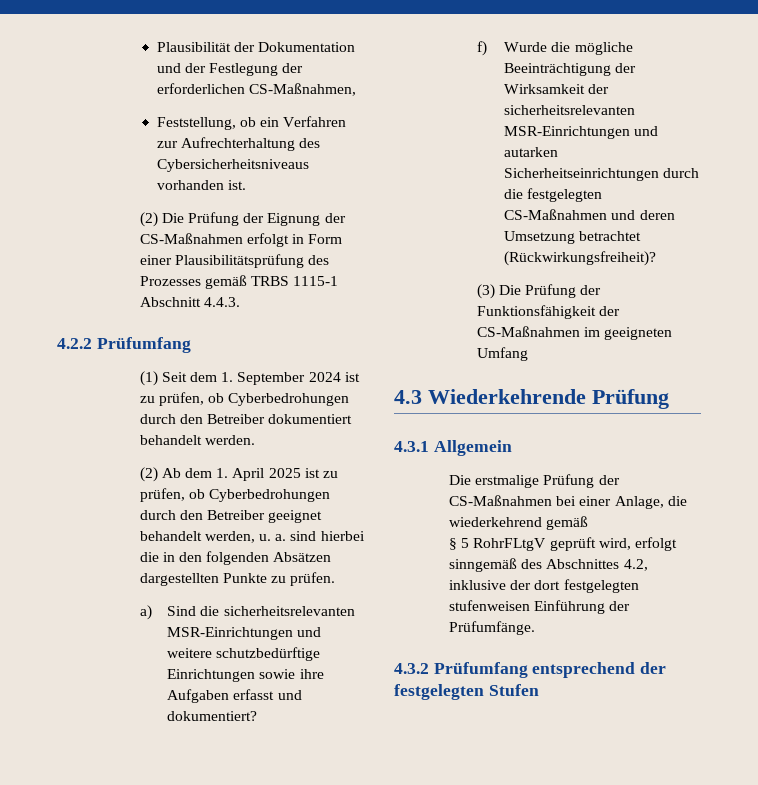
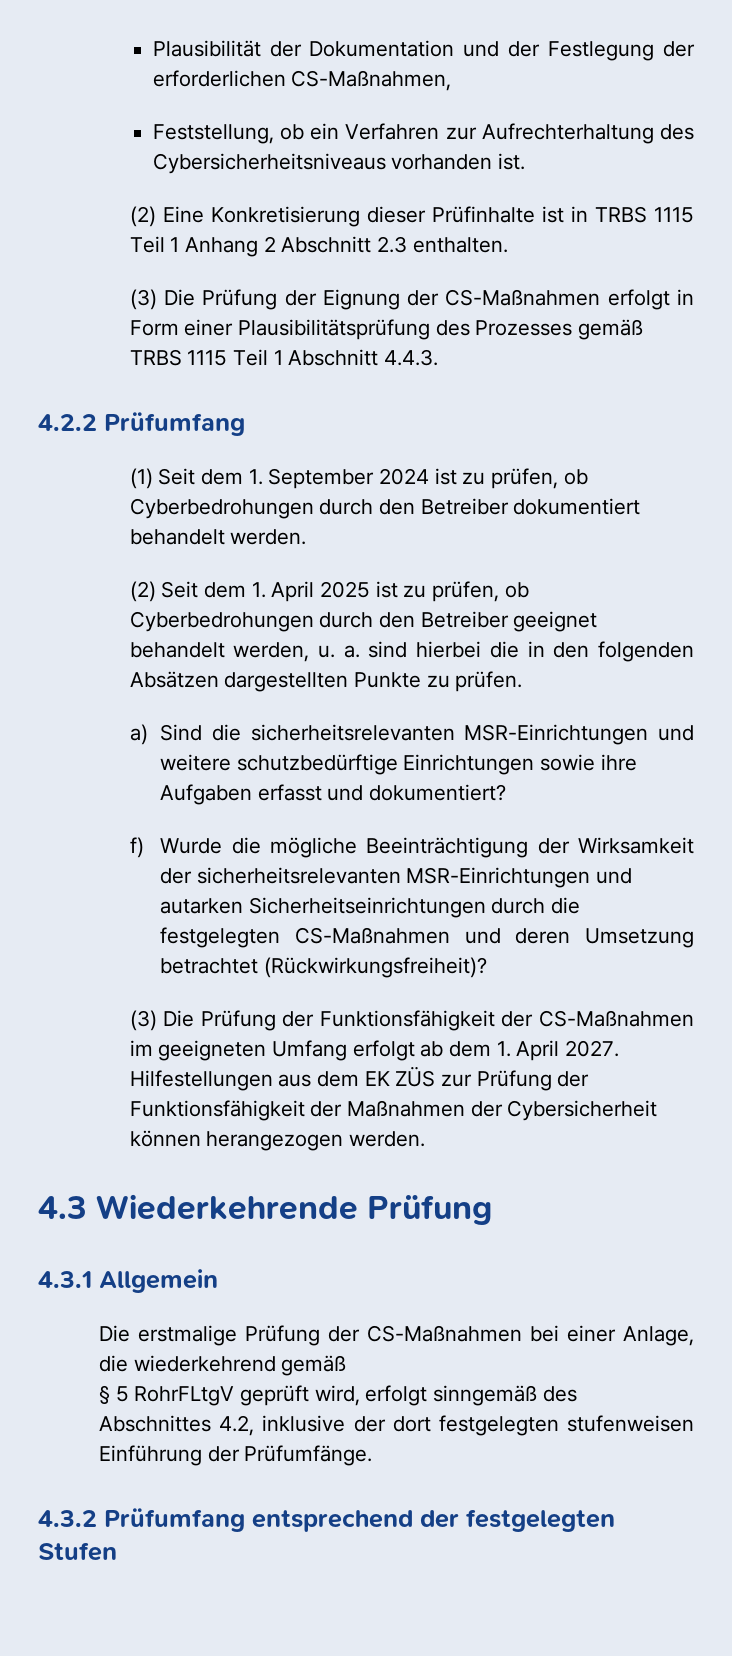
- (2) Die Prüfung der Eignung der CS-Maßnahmen erfolgt in Form einer Plausibilitätsprüfung des Prozesses gemäß TRBS 1115-1 Abschnitt 4.4.3.
+ (2) Eine Konkretisierung dieser Prüfinhalte ist in TRBS 1115 Teil 1 Anhang 2 Abschnitt 2.3 enthalten.
+ (3) Die Prüfung der Eignung der CS-Maßnahmen erfolgt in Form einer Plausibilitätsprüfung des Prozesses gemäß TRBS 1115 Teil 1 Abschnitt 4.4.3.
- (2) Ab dem 1. April 2025 ist zu prüfen, ob Cyberbedrohungen durch den Betreiber geeignet behandelt werden, u. a. sind hierbei die in den folgenden Absätzen dargestellten Punkte zu prüfen.
+ (2) Seit dem 1. April 2025 ist zu prüfen, ob Cyberbedrohungen durch den Betreiber geeignet behandelt werden, u. a. sind hierbei die in den folgenden Absätzen dargestellten Punkte zu prüfen.
- (3) Die Prüfung der Funktionsfähigkeit der CS-Maßnahmen im geeigneten Umfang
+ (3) Die Prüfung der Funktionsfähigkeit der CS-Maßnahmen im geeigneten Umfang erfolgt ab dem 1. April 2027. Hilfestellungen aus dem EK ZÜS zur Prüfung der Funktionsfähigkeit der Maßnahmen der Cybersicherheit können herangezogen werden.

